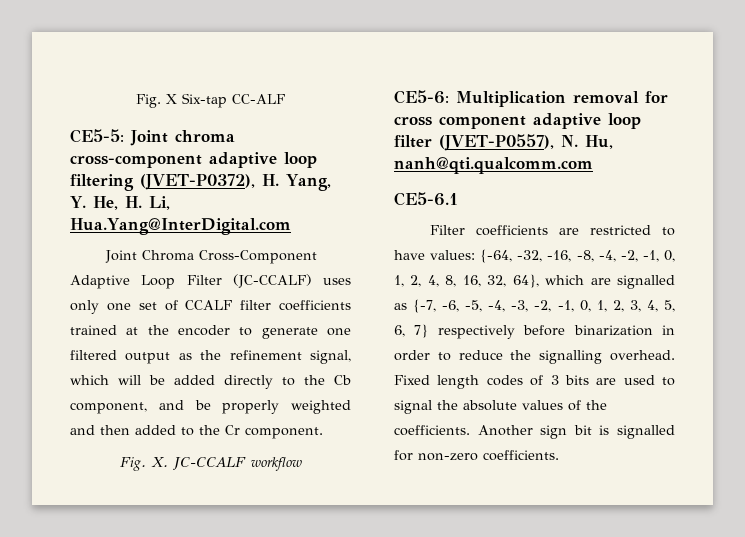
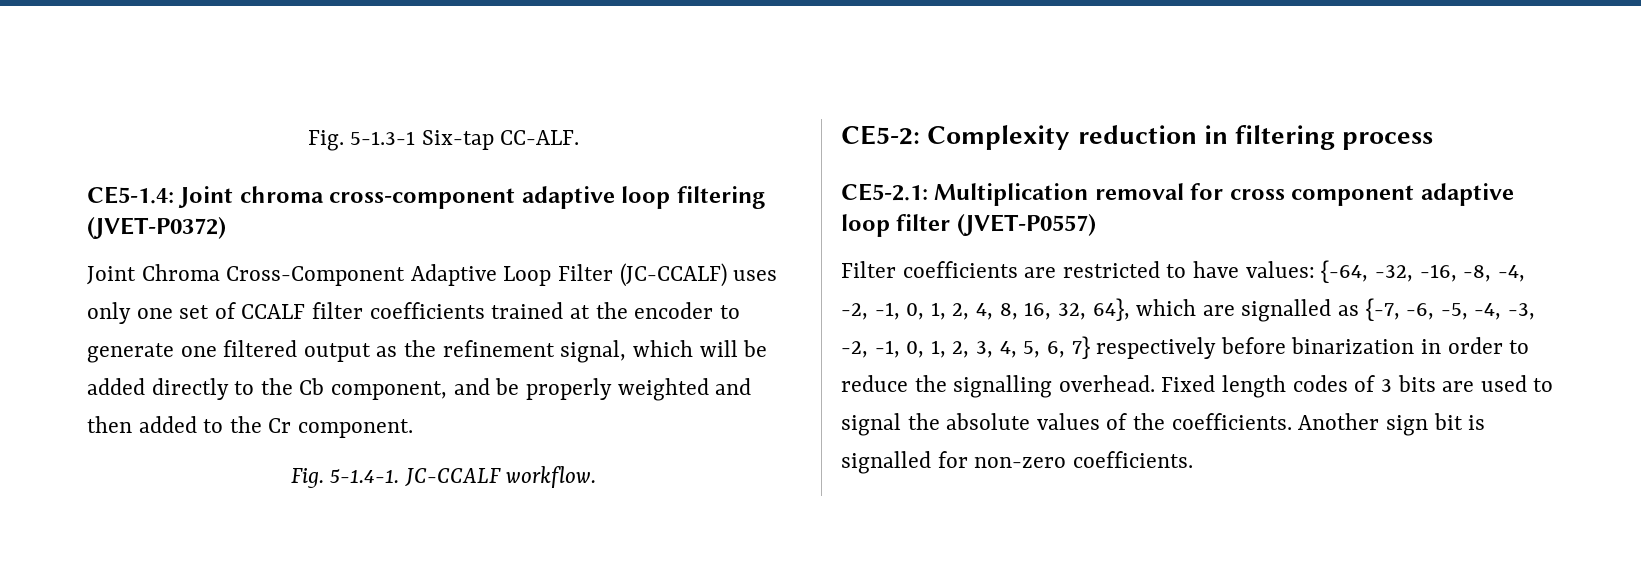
- Fig. X Six-tap CC-ALF
- CE5-5: Joint chroma cross-component adaptive loop filtering (JVET-P0372), H. Yang, Y. He, H. Li, Hua.Yang@InterDigital.com
+ Fig. 5-1.3-1 Six-tap CC-ALF.
+ CE5-1.4: Joint chroma cross-component adaptive loop filtering (JVET-P0372)
- Fig. X. JC-CCALF workflow
- CE5-6: Multiplication removal for cross component adaptive loop filter (JVET-P0557), N. Hu, nanh@qti.qualcomm.com
- CE5-6.1
+ Fig. 5-1.4-1. JC-CCALF workflow.
+ CE5-2: Complexity reduction in filtering process
+ CE5-2.1: Multiplication removal for cross component adaptive loop filter (JVET-P0557)

